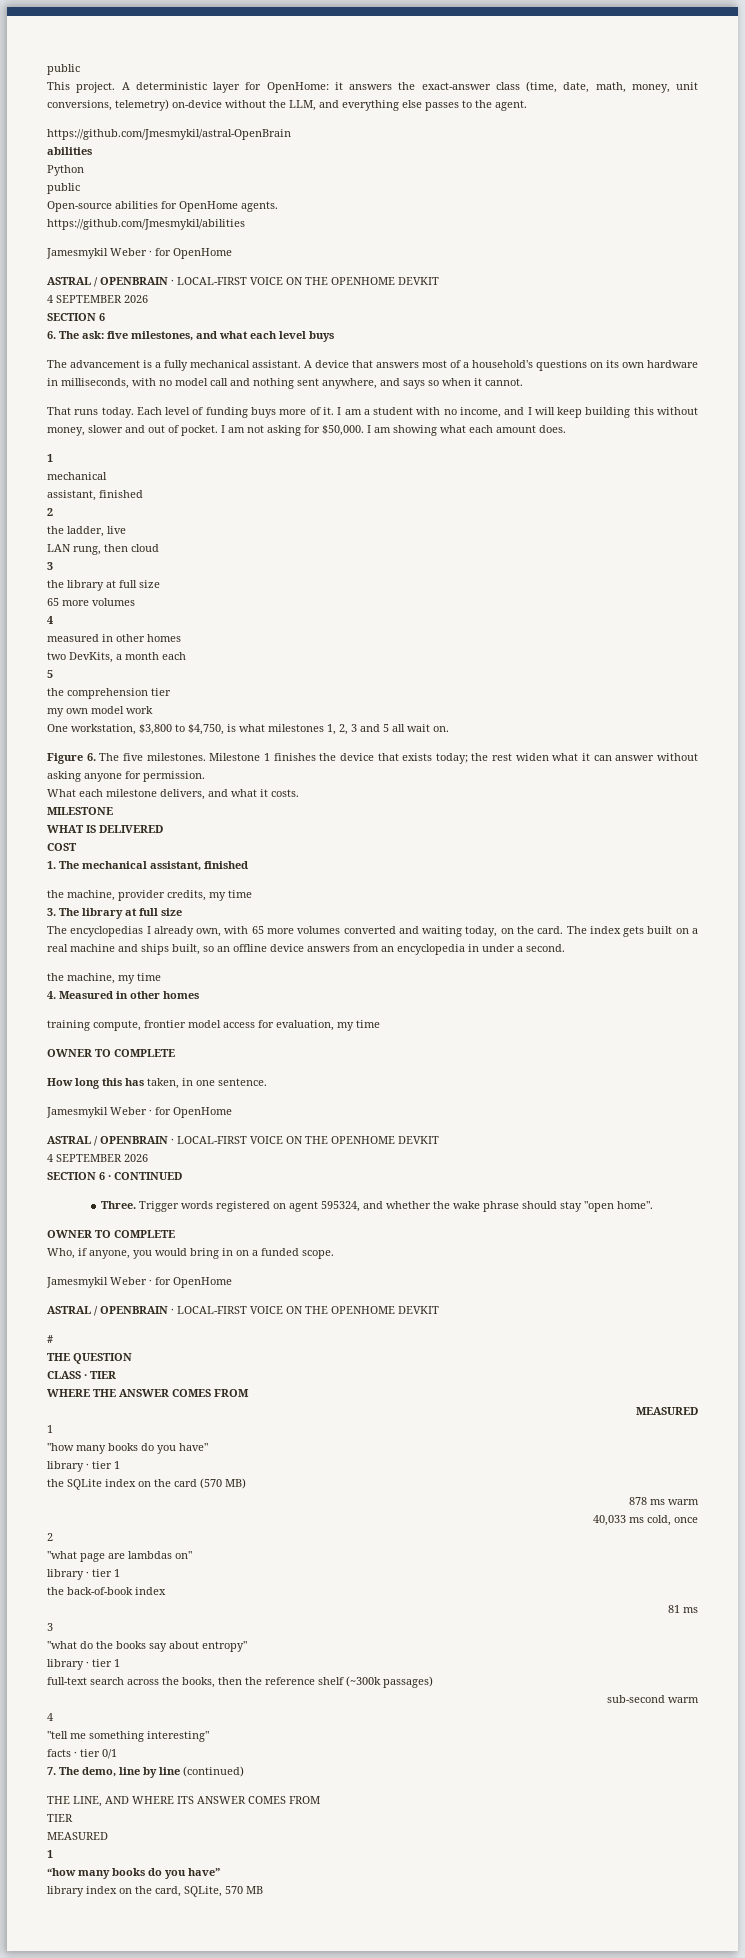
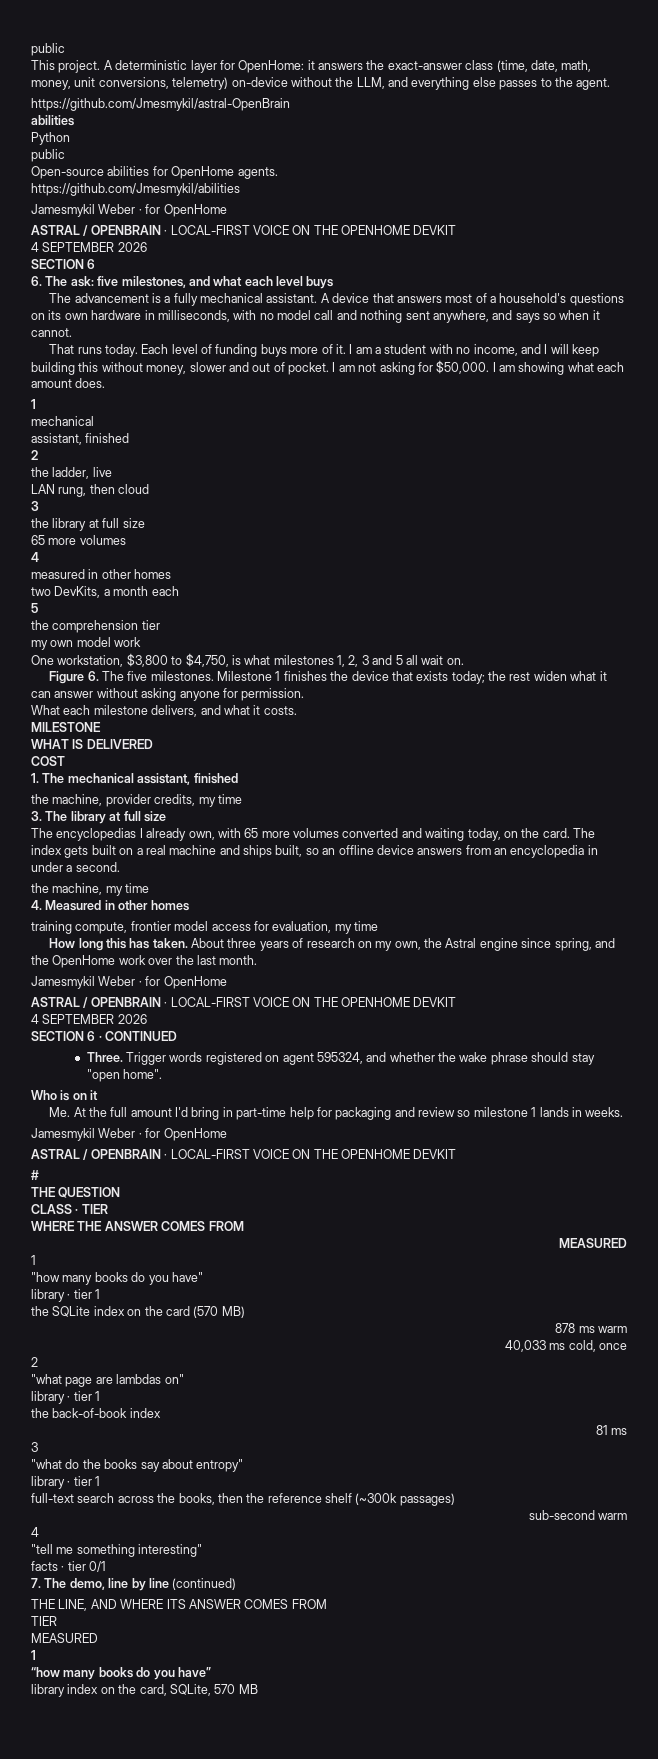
  training compute, frontier model access for evaluation, my time
- OWNER TO COMPLETE
- How long this has taken, in one sentence.
+ How long this has taken. About three years of research on my own, the Astral engine since spring, and the OpenHome work over the last month.
  Trigger words registered on agent 595324, and whether the wake phrase should stay "open home".
- OWNER TO COMPLETE
- Who, if anyone, you would bring in on a funded scope.
+ Who is on it
+ Me. At the full amount I'd bring in part-time help for packaging and review so milestone 1 lands in weeks.

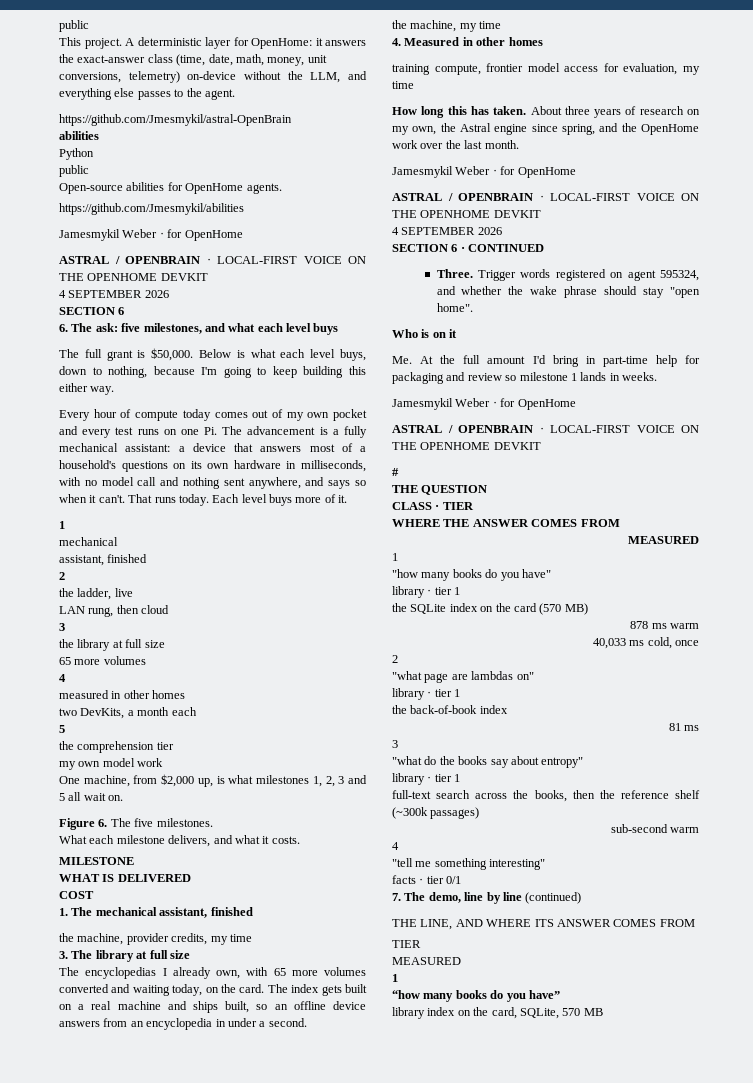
- The advancement is a fully mechanical assistant. A device that answers most of a household's questions on its own hardware in milliseconds, with no model call and nothing sent anywhere, and says so when it cannot.
- That runs today.
+ The full grant is $50,000. Below is what each level buys, down to nothing, because I'm going to keep building this either way.
+ Every hour of compute today comes out of my own pocket and every test runs on one Pi. The advancement is a fully mechanical assistant: a device that answers most of a household's questions on its own hardware in milliseconds, with no model call and nothing sent anywhere, and says so when it can't. That runs today.
- Each level of funding buys more of it. I am a student with no income, and I will keep building this without money, slower and out of pocket. I am not asking for $50,000. I am showing what each amount does.
+ Each level buys more of it.
- One workstation, $3,800 to $4,750, is what milestones 1, 2, 3 and 5 all wait on.
+ One machine, from $2,000 up, is what milestones 1, 2, 3 and 5 all wait on.
- Milestone 1 finishes the device that exists today; the rest widen what it can answer without asking anyone for permission.

